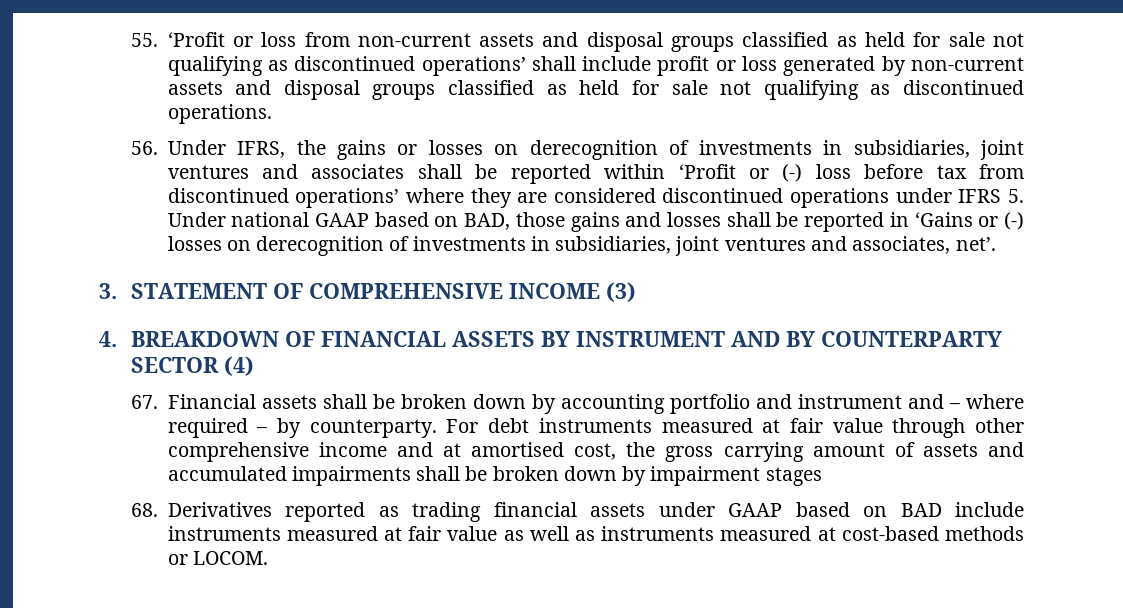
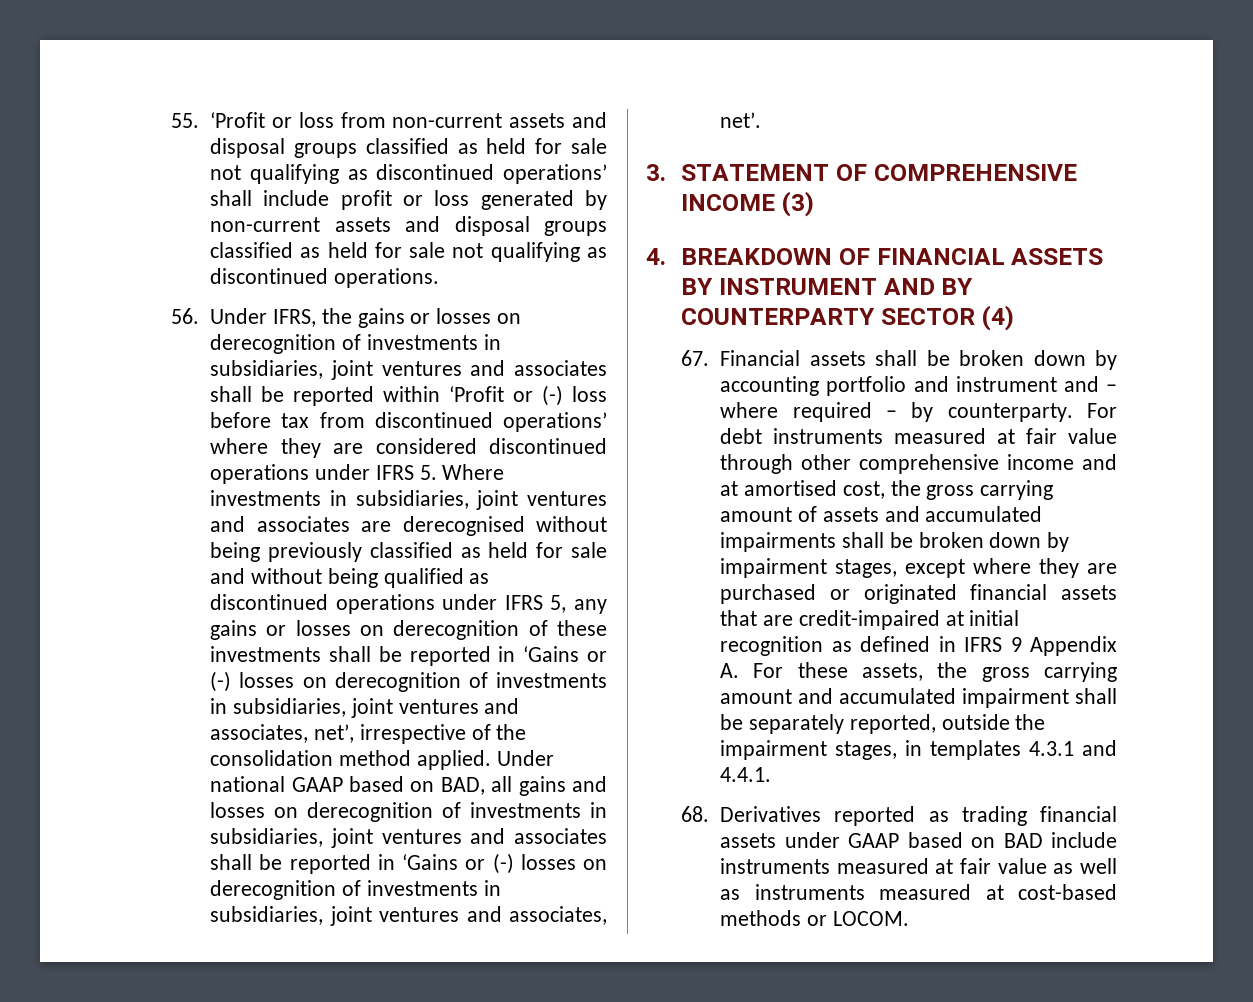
- 56. Under IFRS, the gains or losses on derecognition of investments in subsidiaries, joint ventures and associates shall be reported within ‘Profit or (-) loss before tax from discontinued operations’ where they are considered discontinued operations under IFRS 5. Under national GAAP based on BAD, those gains and losses shall be reported in ‘Gains or (-) losses on derecognition of investments in subsidiaries, joint ventures and associates, net’.
+ 56. Under IFRS, the gains or losses on derecognition of investments in subsidiaries, joint ventures and associates shall be reported within ‘Profit or (-) loss before tax from discontinued operations’ where they are considered discontinued operations under IFRS 5. Where investments in subsidiaries, joint ventures and associates are derecognised without being previously classified as held for sale and without being qualified as discontinued operations under IFRS 5, any gains or losses on derecognition of these investments shall be reported in ‘Gains or (-) losses on derecognition of investments in subsidiaries, joint ventures and associates, net’, irrespective of the consolidation method applied. Under national GAAP based on BAD, all gains and losses on derecognition of investments in subsidiaries, joint ventures and associates shall be reported in ‘Gains or (-) losses on derecognition of investments in subsidiaries, joint ventures and associates, net’.
- For debt instruments measured at fair value through other comprehensive income and at amortised cost, the gross carrying amount of assets and accumulated impairments shall be broken down by impairment stages
+ For debt instruments measured at fair value through other comprehensive income and at amortised cost, the gross carrying amount of assets and accumulated impairments shall be broken down by impairment stages, except where they are purchased or originated financial assets that are credit-impaired at initial recognition as defined in IFRS 9 Appendix A. For these assets, the gross carrying amount and accumulated impairment shall be separately reported, outside the impairment stages, in templates 4.3.1 and 4.4.1.

